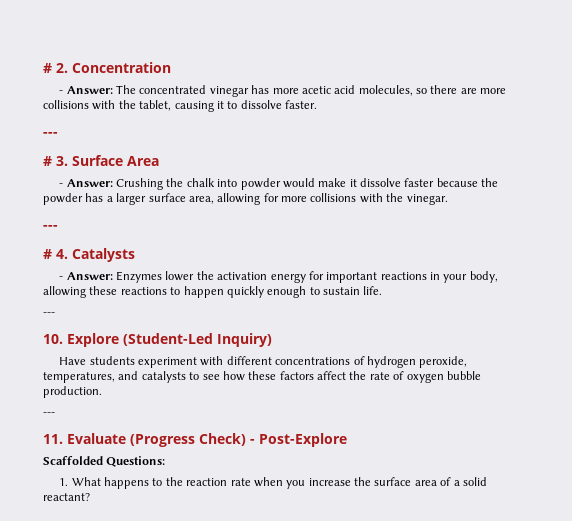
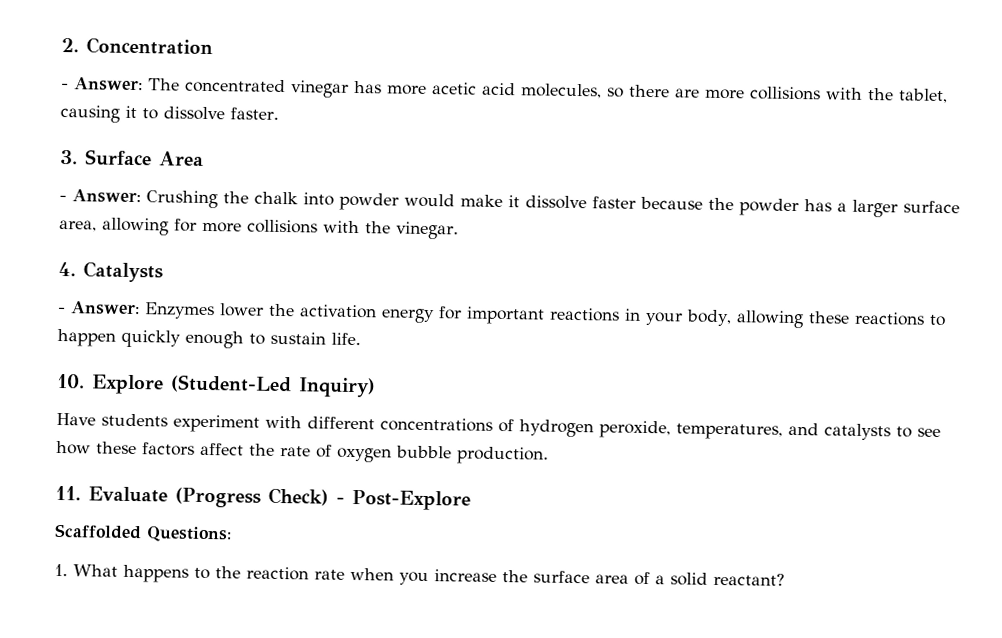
- # 2. Concentration
+ 2. Concentration
  - Answer: The concentrated vinegar has more acetic acid molecules, so there are more collisions with the tablet, causing it to dissolve faster.
- ---
- # 3. Surface Area
+ 3. Surface Area
  - Answer: Crushing the chalk into powder would make it dissolve faster because the powder has a larger surface area, allowing for more collisions with the vinegar.
- ---
- # 4. Catalysts
+ 4. Catalysts
  - Answer: Enzymes lower the activation energy for important reactions in your body, allowing these reactions to happen quickly enough to sustain life.
- ---
  Have students experiment with different concentrations of hydrogen peroxide, temperatures, and catalysts to see how these factors affect the rate of oxygen bubble production.
- ---

